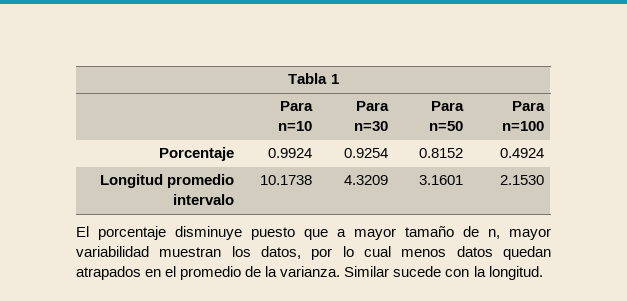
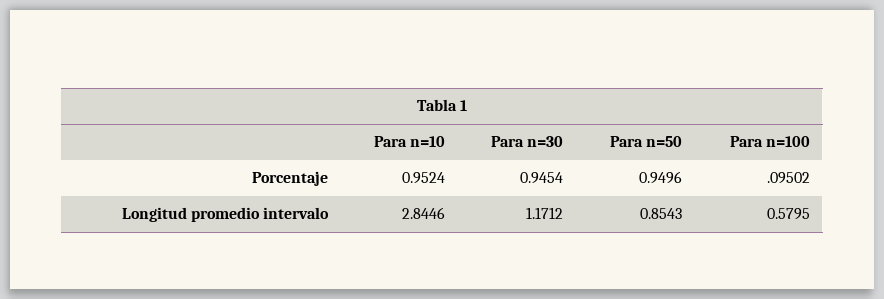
- Porcentaje | 0.9924 | 0.9254 | 0.8152 | 0.4924
+ Porcentaje | 0.9524 | 0.9454 | 0.9496 | .09502
- Longitud promedio intervalo | 10.1738 | 4.3209 | 3.1601 | 2.1530
- El porcentaje disminuye puesto que a mayor tamaño de n, mayor variabilidad muestran los datos, por lo cual menos datos quedan atrapados en el promedio de la varianza. Similar sucede con la longitud.
+ Longitud promedio intervalo | 2.8446 | 1.1712 | 0.8543 | 0.5795

